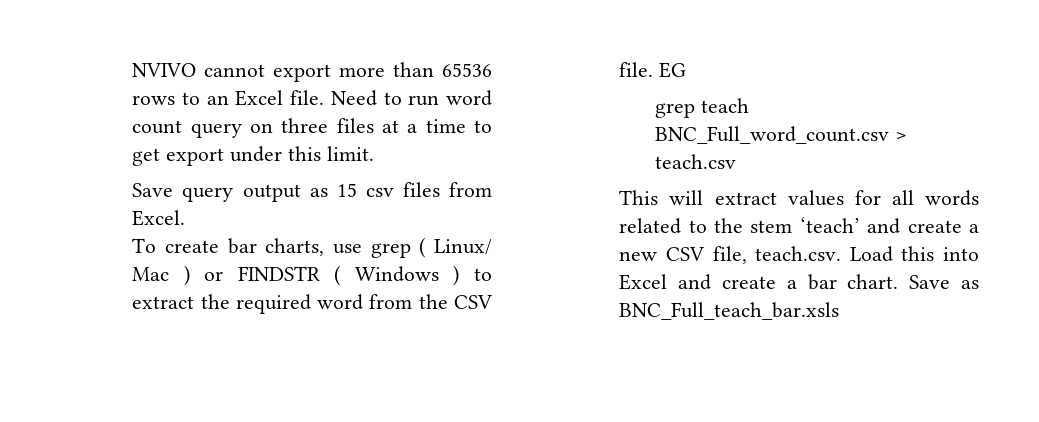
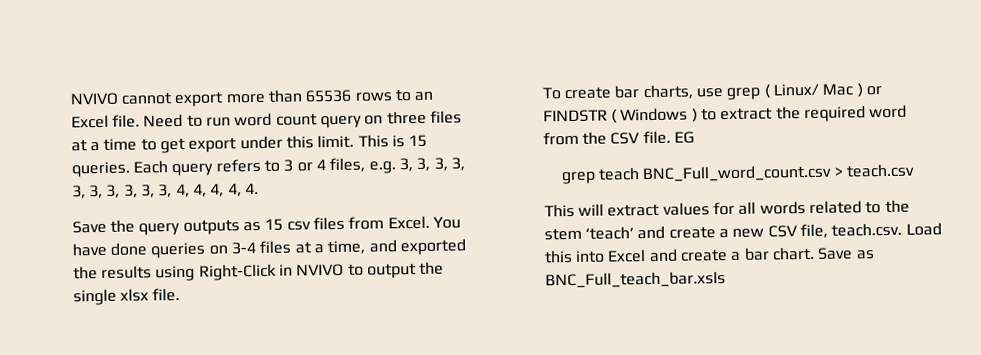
- Need to run word count query on three files at a time to get export under this limit.
- Save query output as 15 csv files from Excel.
+ Need to run word count query on three files at a time to get export under this limit. This is 15 queries. Each query refers to 3 or 4 files, e.g. 3, 3, 3, 3, 3, 3, 3, 3, 3, 3, 4, 4, 4, 4, 4.
+ Save the query outputs as 15 csv files from Excel. You have done queries on 3-4 files at a time, and exported the results using Right-Click in NVIVO to output the single xlsx file.

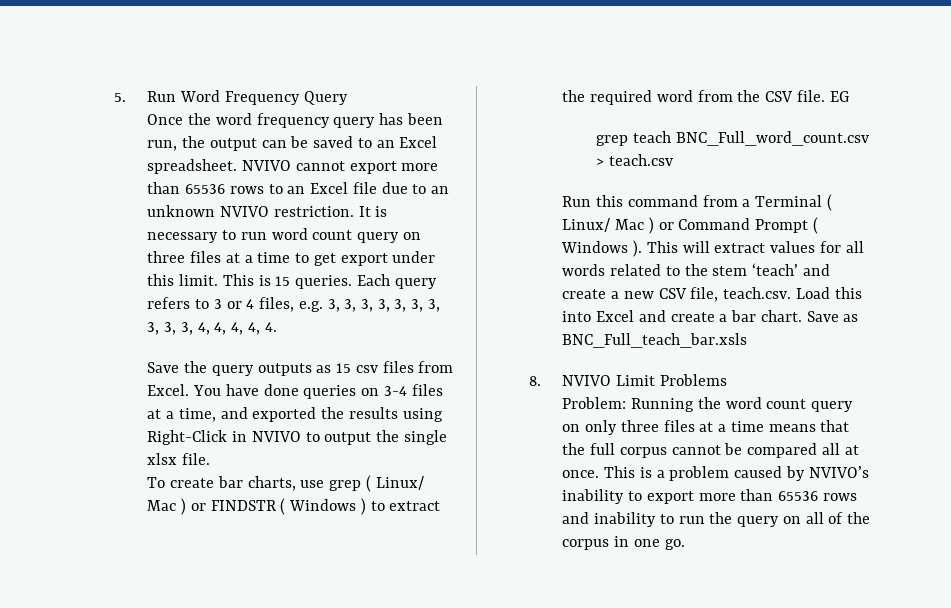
+ 5. Run Word Frequency Query
+ Once the word frequency query has been run, the output can be saved to an Excel spreadsheet.
- NVIVO cannot export more than 65536 rows to an Excel file. Need to run word count query on three files at a time to get export under this limit.
+ NVIVO cannot export more than 65536 rows to an Excel file due to an unknown NVIVO restriction. It is necessary to run word count query on three files at a time to get export under this limit.
+ Run this command from a Terminal ( Linux/ Mac ) or Command Prompt ( Windows ).
+ 8. NVIVO Limit Problems
+ Problem: Running the word count query on only three files at a time means that the full corpus cannot be compared all at once. This is a problem caused by NVIVO’s inability to export more than 65536 rows and inability to run the query on all of the corpus in one go.

